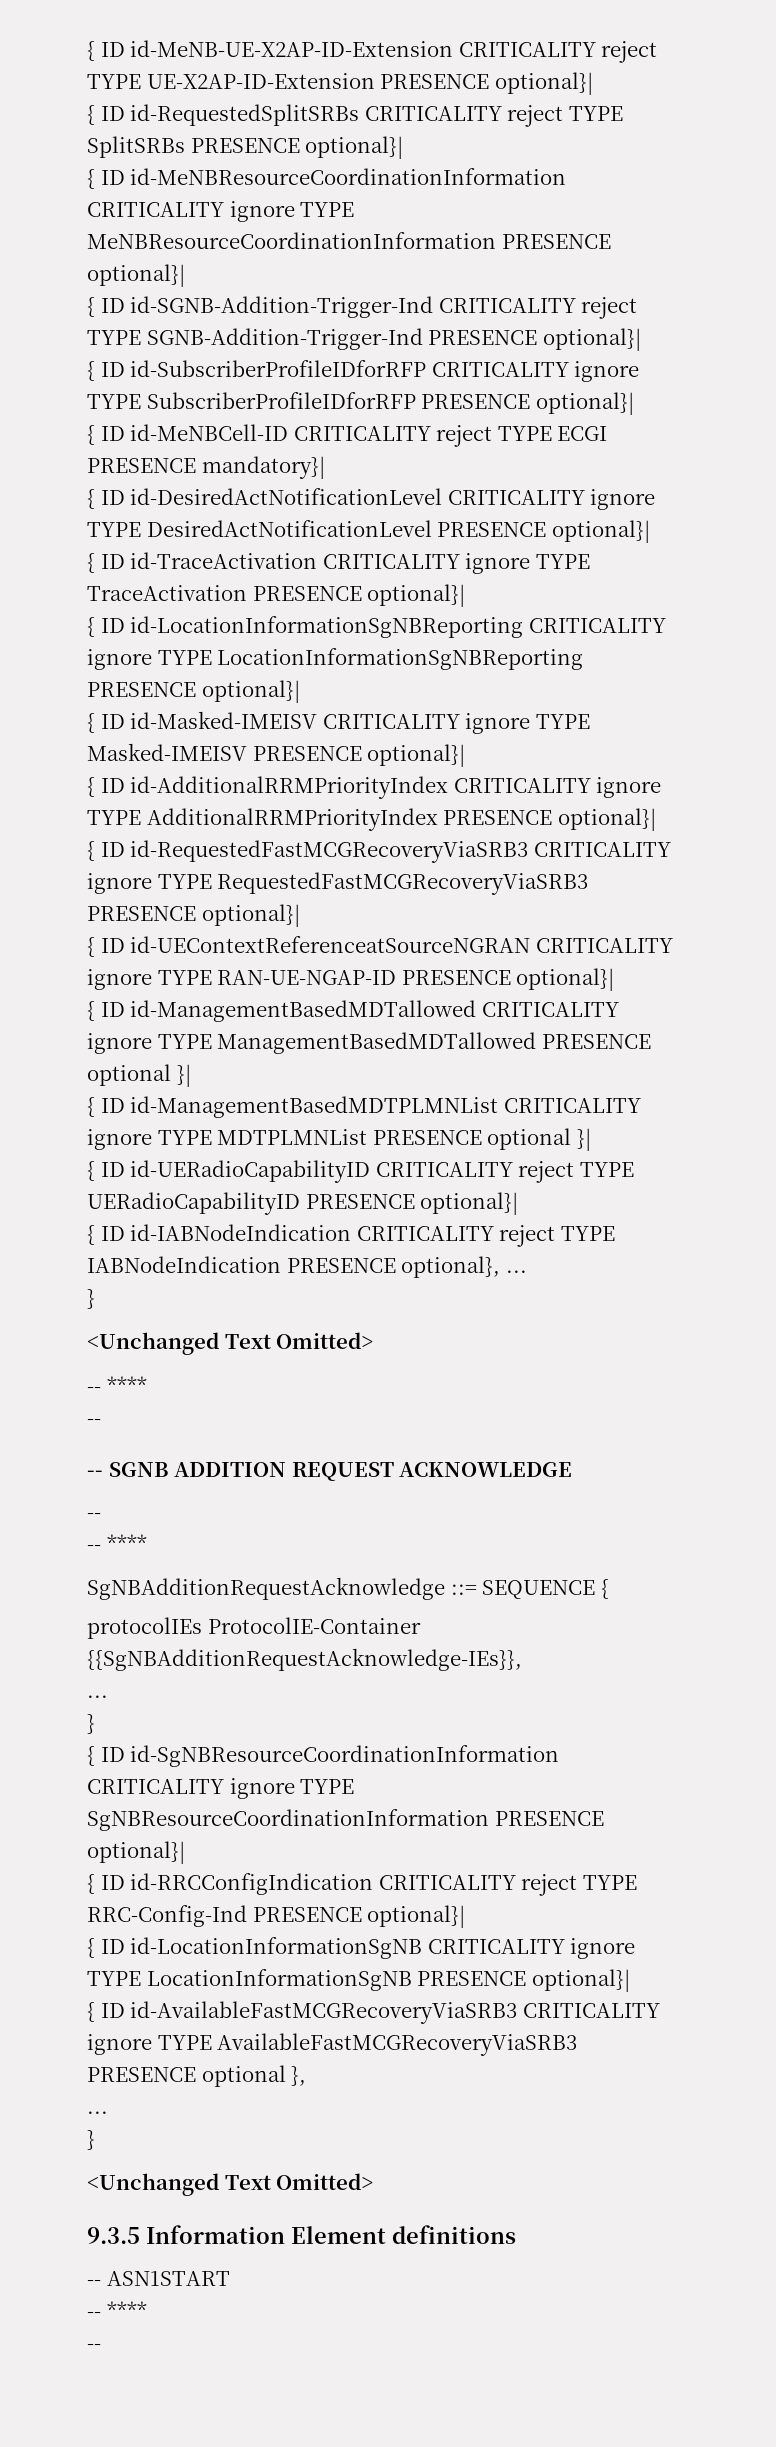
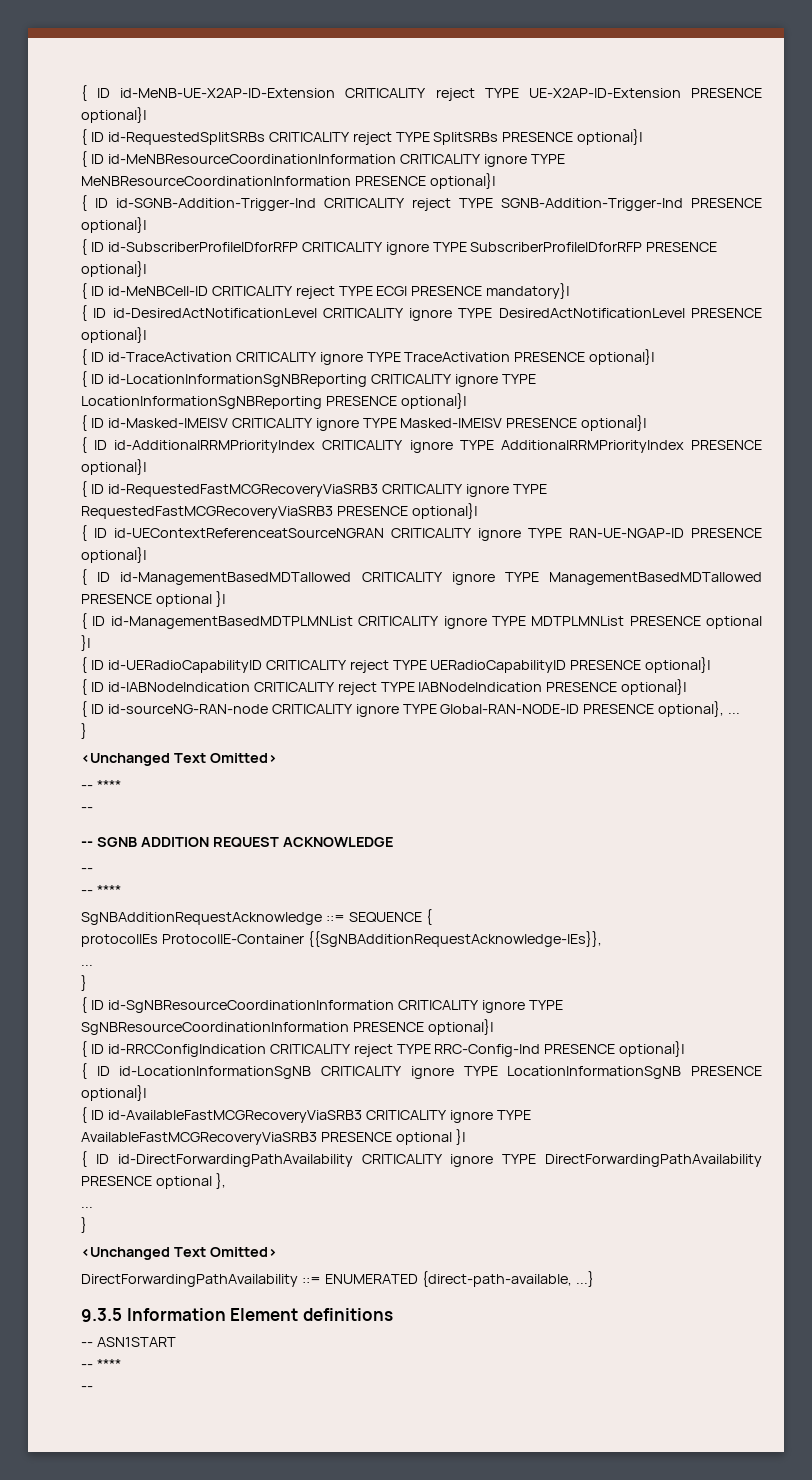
- { ID id-IABNodeIndication CRITICALITY reject TYPE IABNodeIndication PRESENCE optional}, ...
+ { ID id-IABNodeIndication CRITICALITY reject TYPE IABNodeIndication PRESENCE optional}|
+ { ID id-sourceNG-RAN-node CRITICALITY ignore TYPE Global-RAN-NODE-ID PRESENCE optional}, ...
- { ID id-AvailableFastMCGRecoveryViaSRB3 CRITICALITY ignore TYPE AvailableFastMCGRecoveryViaSRB3 PRESENCE optional },
+ { ID id-AvailableFastMCGRecoveryViaSRB3 CRITICALITY ignore TYPE AvailableFastMCGRecoveryViaSRB3 PRESENCE optional }|
+ { ID id-DirectForwardingPathAvailability CRITICALITY ignore TYPE DirectForwardingPathAvailability PRESENCE optional },
+ DirectForwardingPathAvailability ::= ENUMERATED {direct-path-available, ...}

